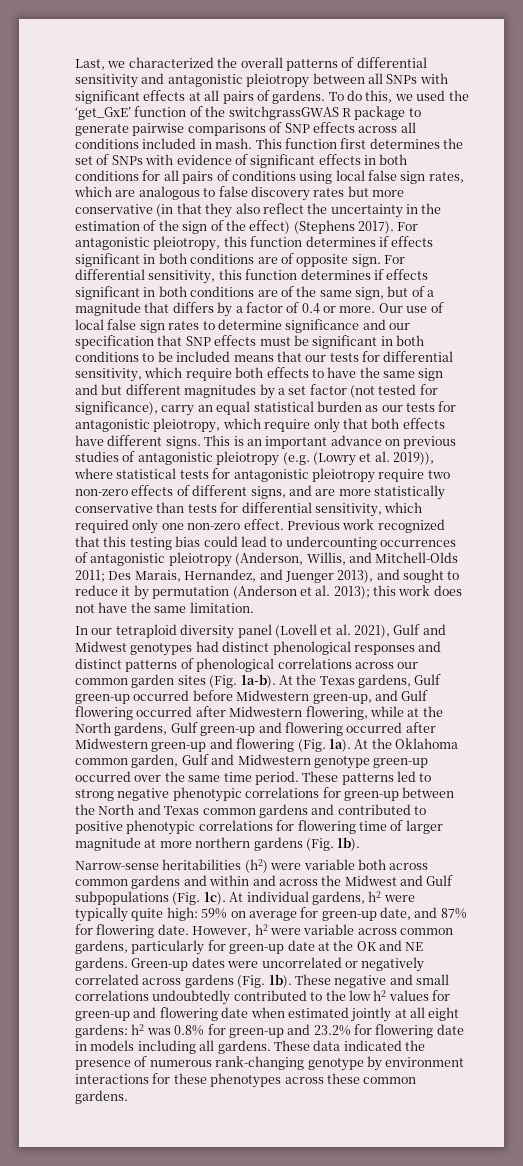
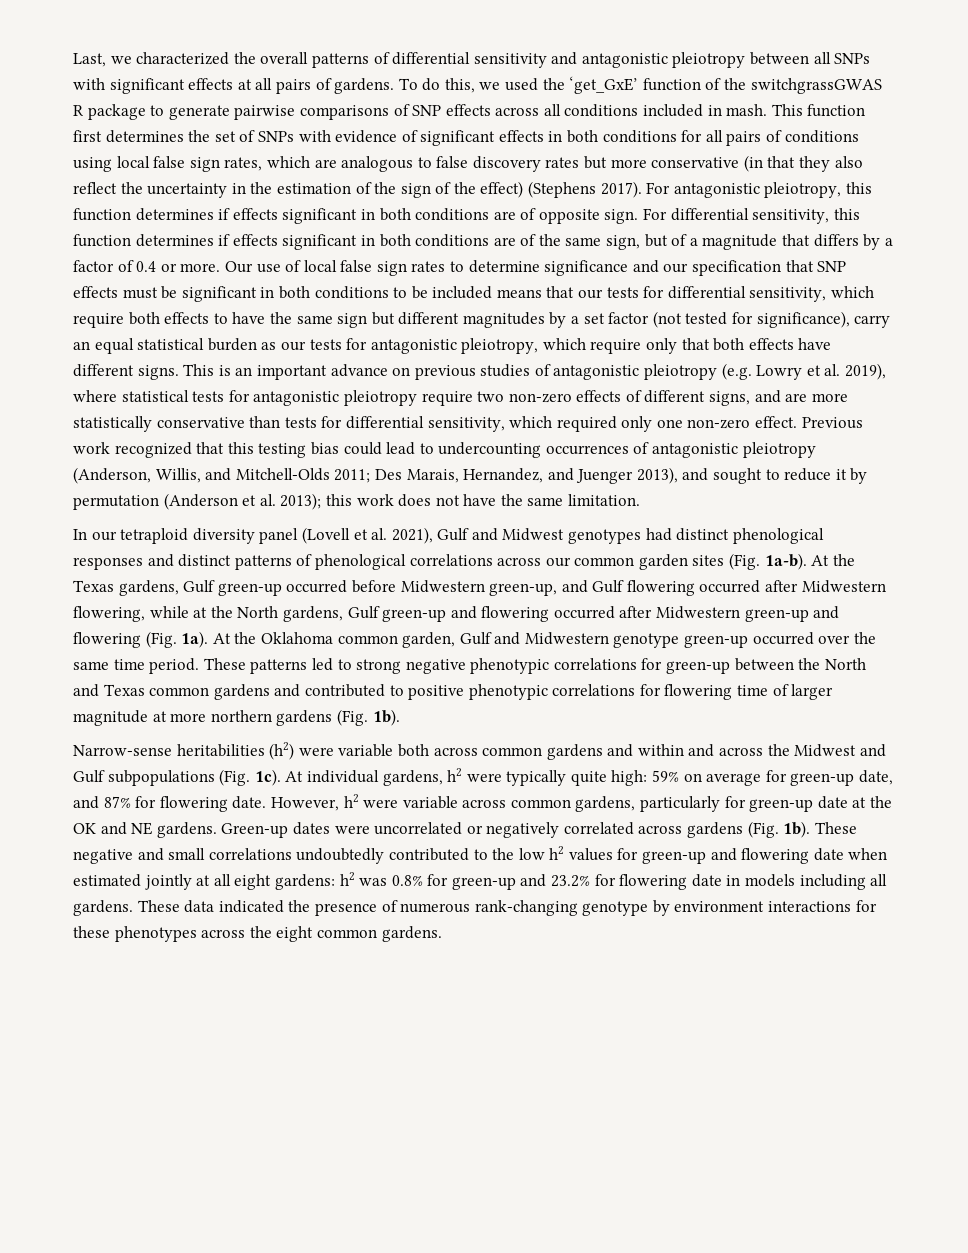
- Our use of local false sign rates to determine significance and our specification that SNP effects must be significant in both conditions to be included means that our tests for differential sensitivity, which require both effects to have the same sign and but different magnitudes by a set factor (not tested for significance), carry an equal statistical burden as our tests for antagonistic pleiotropy, which require only that both effects have different signs.
+ Our use of local false sign rates to determine significance and our specification that SNP effects must be significant in both conditions to be included means that our tests for differential sensitivity, which require both effects to have the same sign but different magnitudes by a set factor (not tested for significance), carry an equal statistical burden as our tests for antagonistic pleiotropy, which require only that both effects have different signs.
- This is an important advance on previous studies of antagonistic pleiotropy (e.g. (Lowry et al. 2019)), where statistical tests for antagonistic pleiotropy require two non-zero effects of different signs, and are more statistically conservative than tests for differential sensitivity, which required only one non-zero effect.
+ This is an important advance on previous studies of antagonistic pleiotropy (e.g. Lowry et al. 2019), where statistical tests for antagonistic pleiotropy require two non-zero effects of different signs, and are more statistically conservative than tests for differential sensitivity, which required only one non-zero effect.
- These data indicated the presence of numerous rank-changing genotype by environment interactions for these phenotypes across these common gardens.
+ These data indicated the presence of numerous rank-changing genotype by environment interactions for these phenotypes across the eight common gardens.

